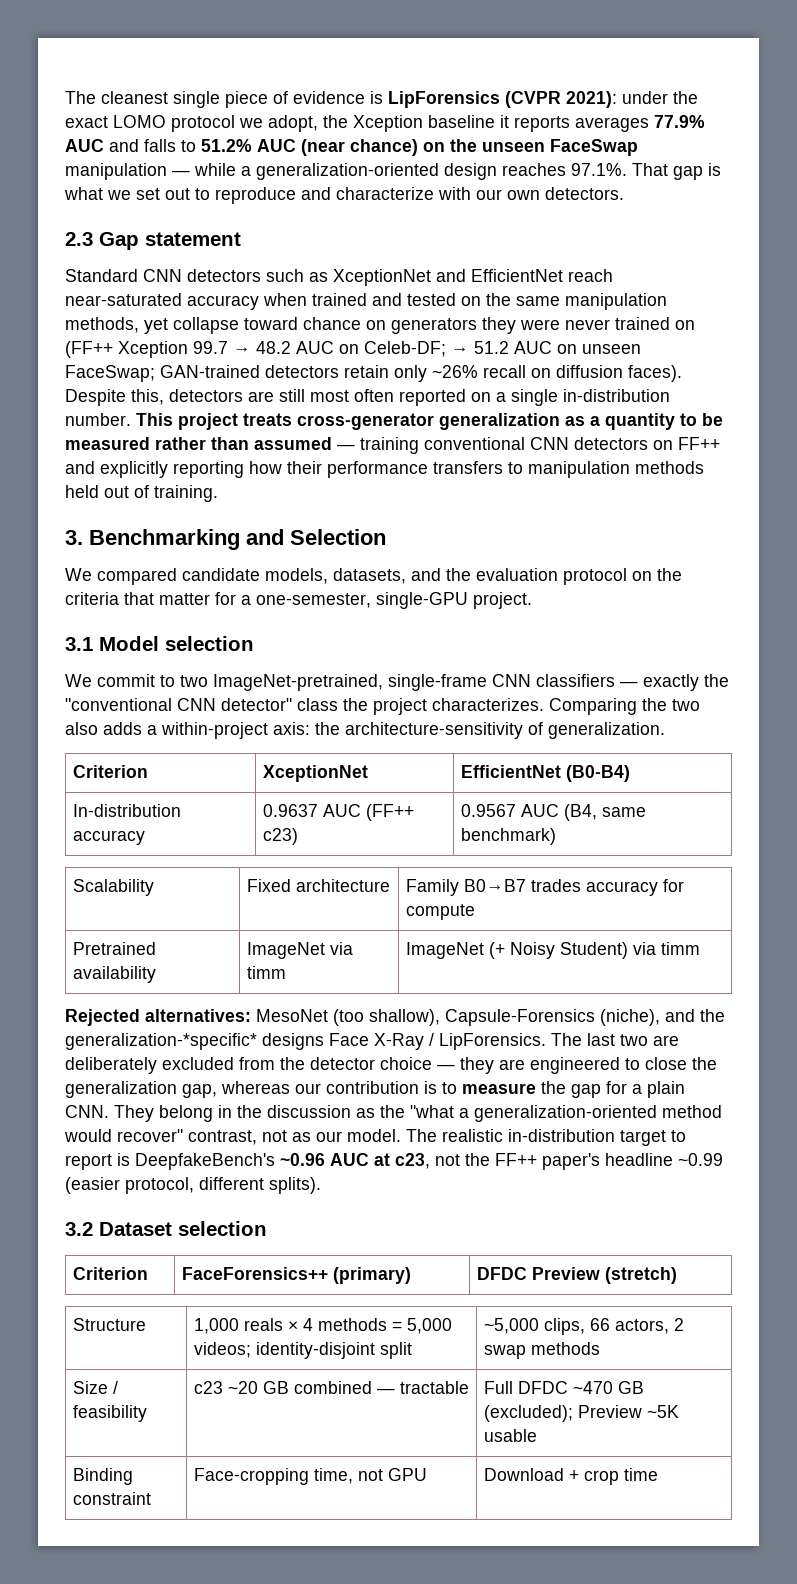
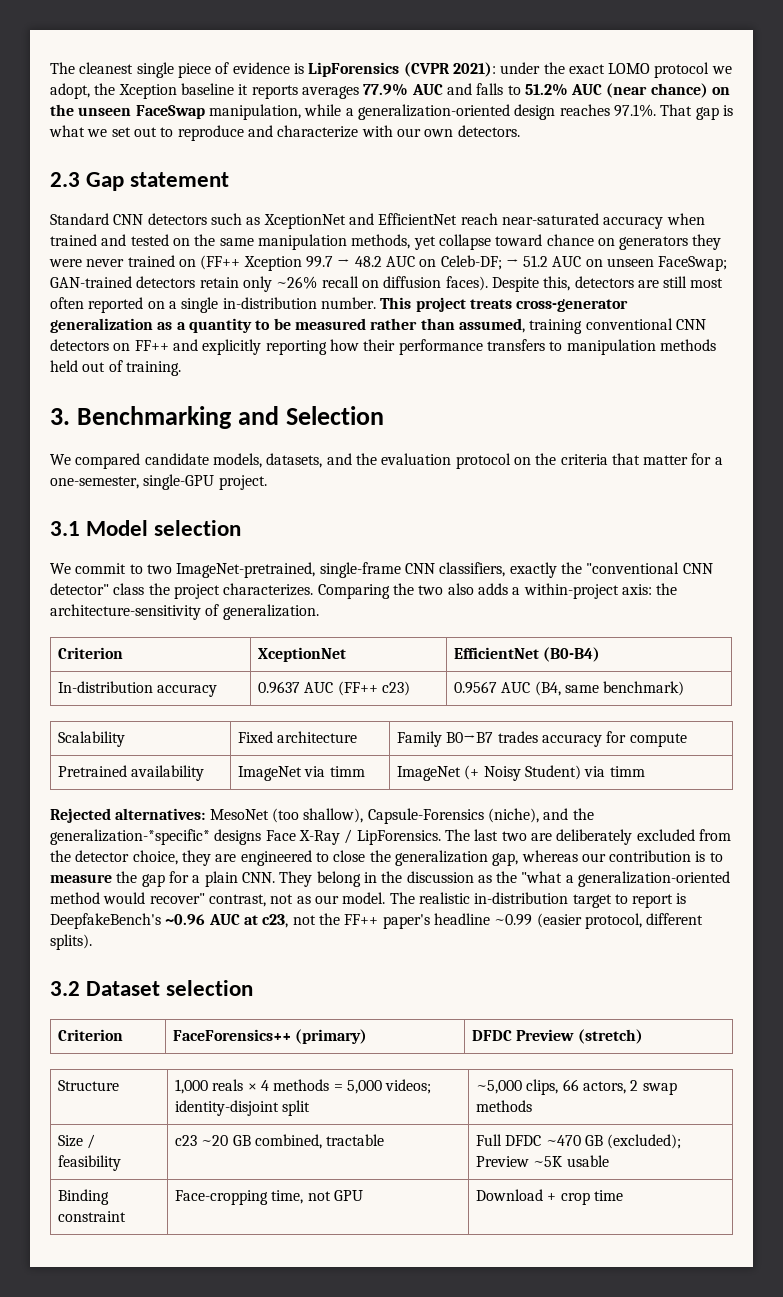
- The cleanest single piece of evidence is LipForensics (CVPR 2021): under the exact LOMO protocol we adopt, the Xception baseline it reports averages 77.9% AUC and falls to 51.2% AUC (near chance) on the unseen FaceSwap manipulation — while a generalization-oriented design reaches 97.1%. That gap is what we set out to reproduce and characterize with our own detectors.
+ The cleanest single piece of evidence is LipForensics (CVPR 2021): under the exact LOMO protocol we adopt, the Xception baseline it reports averages 77.9% AUC and falls to 51.2% AUC (near chance) on the unseen FaceSwap manipulation, while a generalization-oriented design reaches 97.1%. That gap is what we set out to reproduce and characterize with our own detectors.
- This project treats cross-generator generalization as a quantity to be measured rather than assumed — training conventional CNN detectors on FF++ and explicitly reporting how their performance transfers to manipulation methods held out of training.
+ This project treats cross-generator generalization as a quantity to be measured rather than assumed, training conventional CNN detectors on FF++ and explicitly reporting how their performance transfers to manipulation methods held out of training.
- We commit to two ImageNet-pretrained, single-frame CNN classifiers — exactly the "conventional CNN detector" class the project characterizes.
+ We commit to two ImageNet-pretrained, single-frame CNN classifiers, exactly the "conventional CNN detector" class the project characterizes.
- The last two are deliberately excluded from the detector choice — they are engineered to close the generalization gap, whereas our contribution is to measure the gap for a plain CNN. They belong in the discussion as the "what a generalization-oriented method would recover" contrast, not as our model.
+ The last two are deliberately excluded from the detector choice, they are engineered to close the generalization gap, whereas our contribution is to measure the gap for a plain CNN. They belong in the discussion as the "what a generalization-oriented method would recover" contrast, not as our model.
- Size / feasibility | c23 ~20 GB combined — tractable | Full DFDC ~470 GB (excluded); Preview ~5K usable
+ Size / feasibility | c23 ~20 GB combined, tractable | Full DFDC ~470 GB (excluded); Preview ~5K usable

